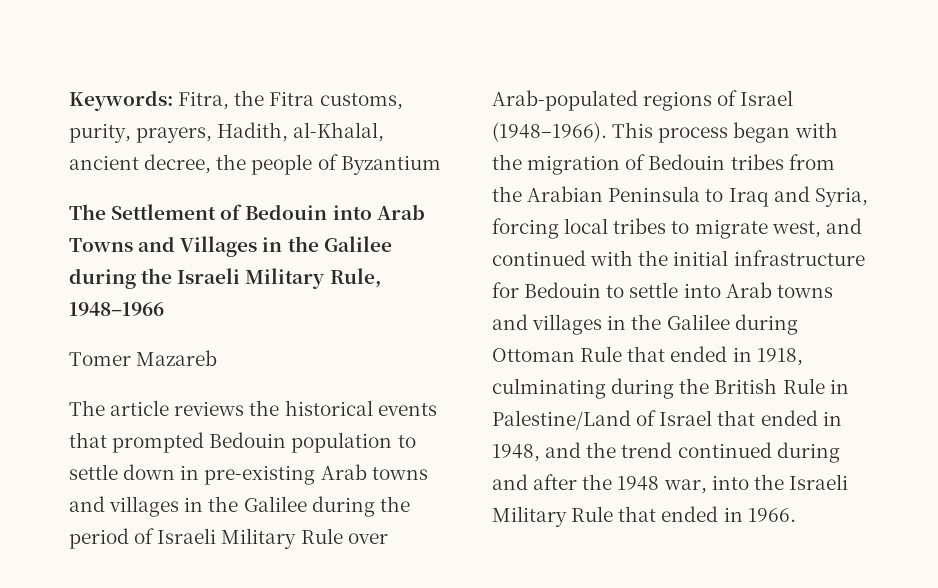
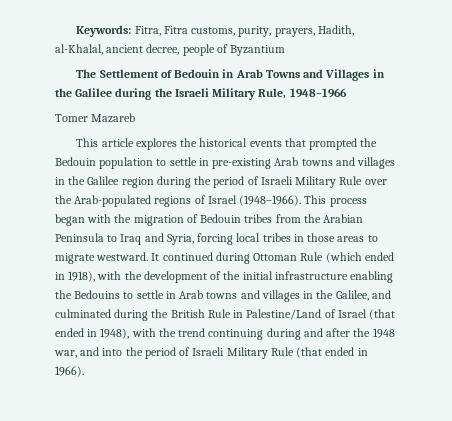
- Keywords: Fitra, the Fitra customs, purity, prayers, Hadith, al-Khalal, ancient decree, the people of Byzantium
+ Keywords: Fitra, Fitra customs, purity, prayers, Hadith, al-Khalal, ancient decree, people of Byzantium
- The Settlement of Bedouin into Arab Towns and Villages in the Galilee during the Israeli Military Rule, 1948–1966
+ The Settlement of Bedouin in Arab Towns and Villages in the Galilee during the Israeli Military Rule, 1948–1966
- The article reviews the historical events that prompted Bedouin population to settle down in pre-existing Arab towns and villages in the Galilee during the period of Israeli Military Rule over Arab-populated regions of Israel (1948–1966).
+ This article explores the historical events that prompted the Bedouin population to settle in pre-existing Arab towns and villages in the Galilee region during the period of Israeli Military Rule over the Arab-populated regions of Israel (1948–1966).
- This process began with the migration of Bedouin tribes from the Arabian Peninsula to Iraq and Syria, forcing local tribes to migrate west, and continued with the initial infrastructure for Bedouin to settle into Arab towns and villages in the Galilee during Ottoman Rule that ended in 1918, culminating during the British Rule in Palestine/Land of Israel that ended in 1948, and the trend continued during and after the 1948 war, into the Israeli Military Rule that ended in 1966.
+ This process began with the migration of Bedouin tribes from the Arabian Peninsula to Iraq and Syria, forcing local tribes in those areas to migrate westward. It continued during Ottoman Rule (which ended in 1918), with the development of the initial infrastructure enabling the Bedouins to settle in Arab towns and villages in the Galilee, and culminated during the British Rule in Palestine/Land of Israel (that ended in 1948), with the trend continuing during and after the 1948 war, and into the period of Israeli Military Rule (that ended in 1966).

